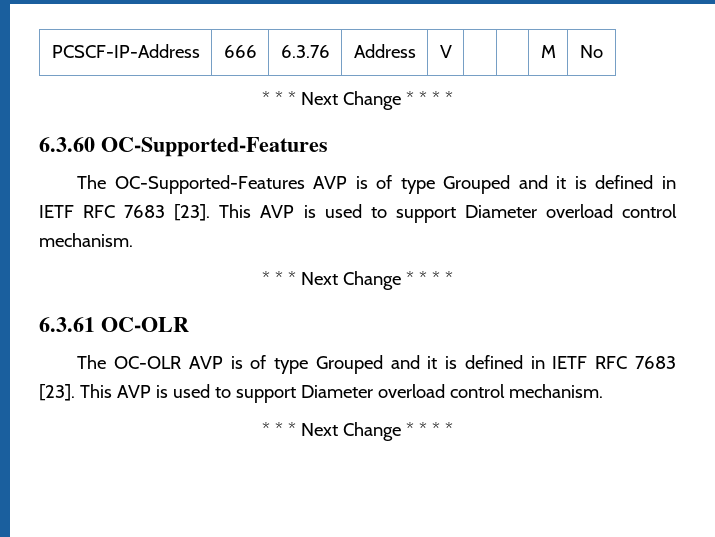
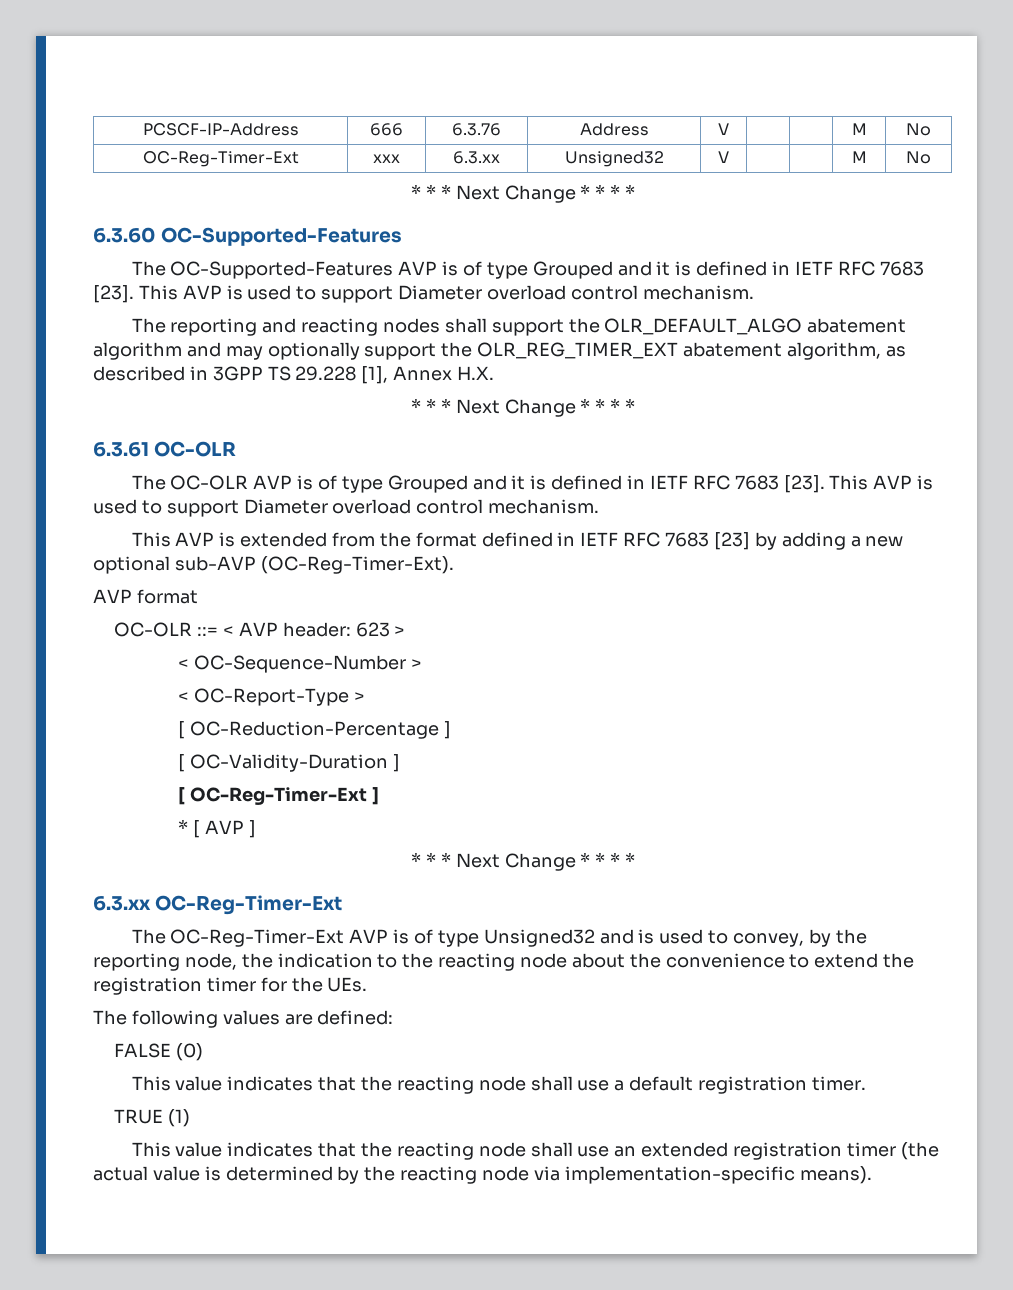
+ OC-Reg-Timer-Ext | xxx | 6.3.xx | Unsigned32 | V | | | M | No
+ The reporting and reacting nodes shall support the OLR_DEFAULT_ALGO abatement algorithm and may optionally support the OLR_REG_TIMER_EXT abatement algorithm, as described in 3GPP TS 29.228 [1], Annex H.X.
  The OC-OLR AVP is of type Grouped and it is defined in IETF RFC 7683 [23]. This AVP is used to support Diameter overload control mechanism.
+ This AVP is extended from the format defined in IETF RFC 7683 [23] by adding a new optional sub-AVP (OC-Reg-Timer-Ext).
+ AVP format
+ OC-OLR ::= < AVP header: 623 >
+ < OC-Sequence-Number >
+ < OC-Report-Type >
+ [ OC-Reduction-Percentage ]
+ [ OC-Validity-Duration ]
+ [ OC-Reg-Timer-Ext ]
+ * [ AVP ]
  * * * Next Change * * * *
+ 6.3.xx OC-Reg-Timer-Ext
+ The OC-Reg-Timer-Ext AVP is of type Unsigned32 and is used to convey, by the reporting node, the indication to the reacting node about the convenience to extend the registration timer for the UEs.
+ The following values are defined:
+ FALSE (0)
+ This value indicates that the reacting node shall use a default registration timer.
+ TRUE (1)
+ This value indicates that the reacting node shall use an extended registration timer (the actual value is determined by the reacting node via implementation-specific means).

